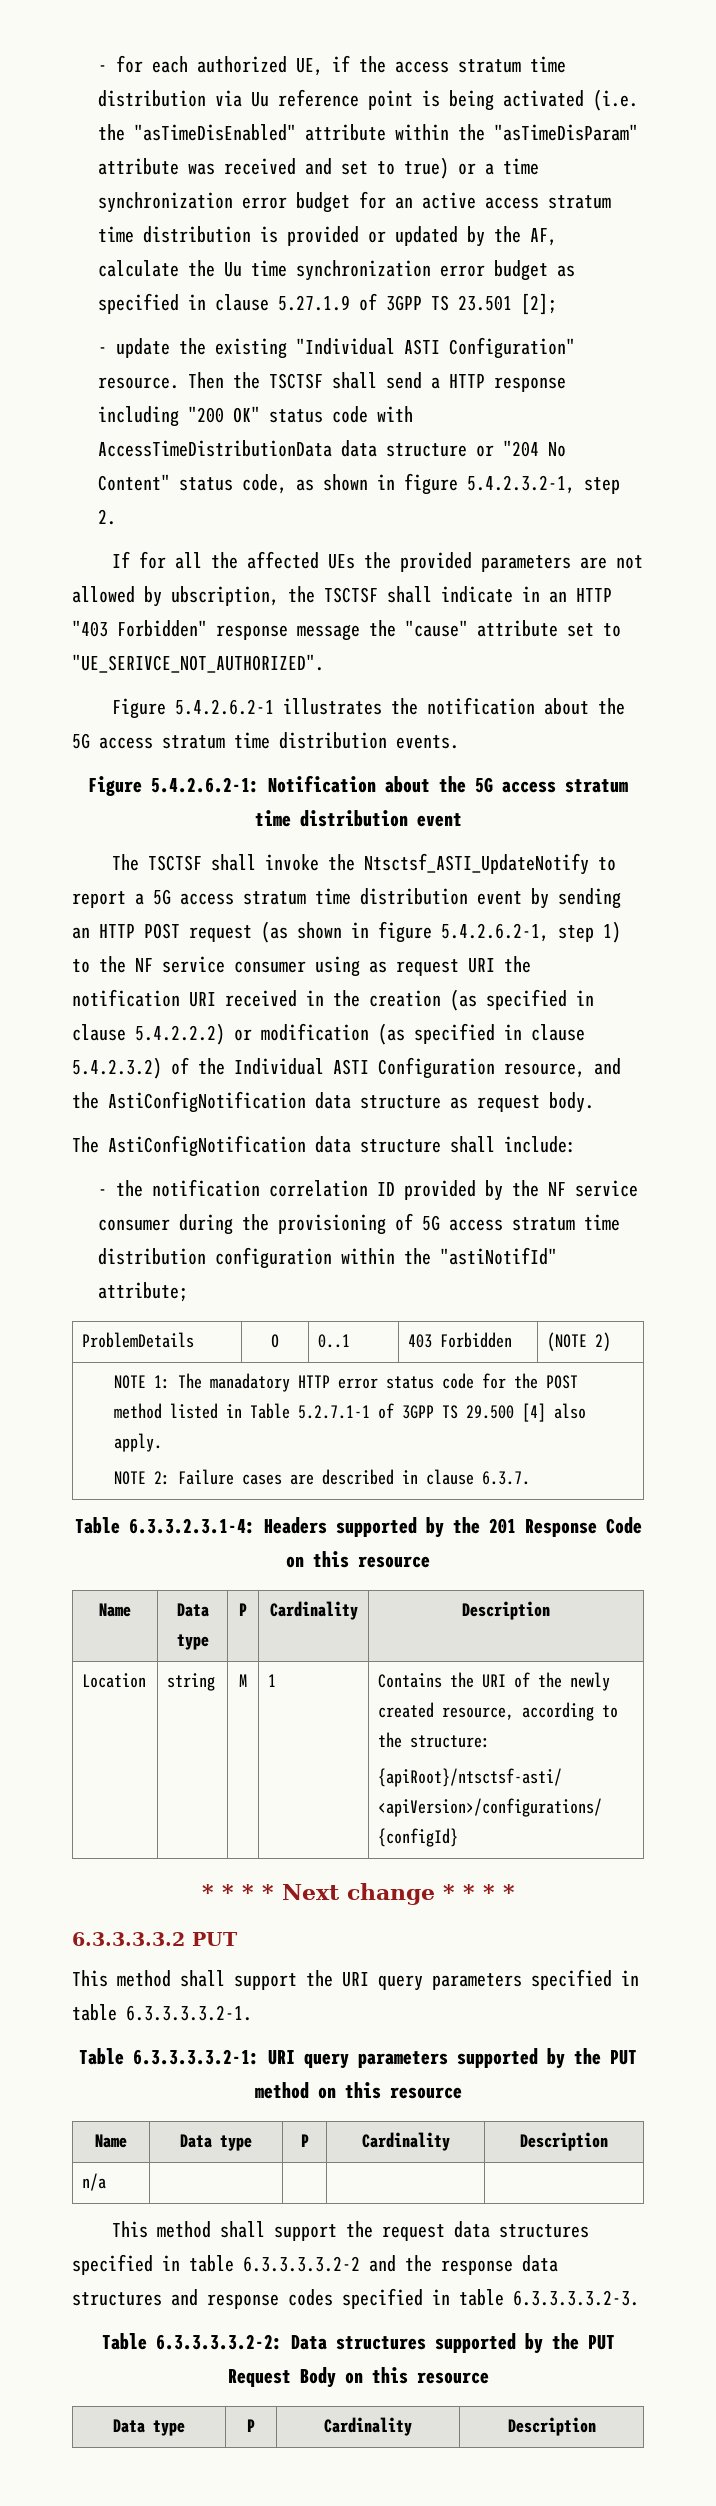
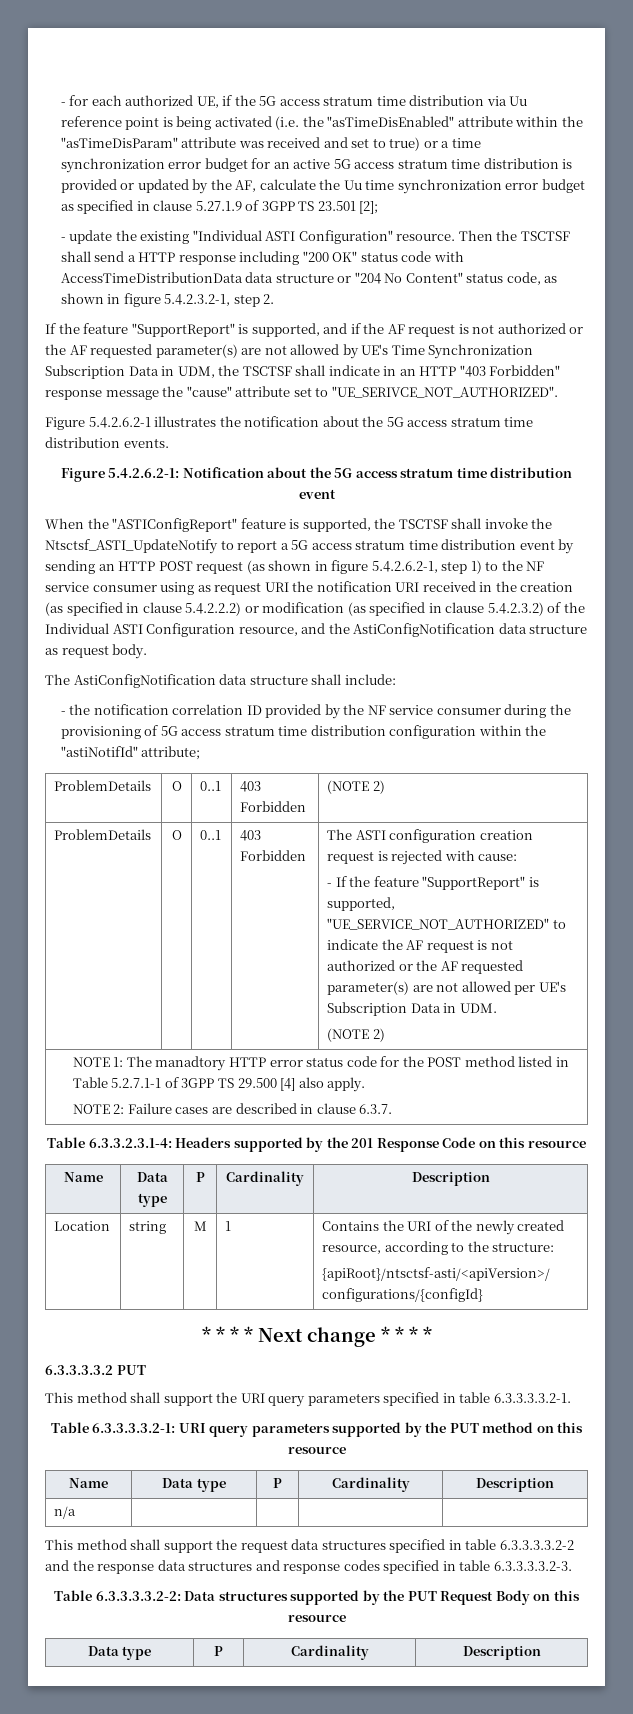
- - for each authorized UE, if the access stratum time distribution via Uu reference point is being activated (i.e. the "asTimeDisEnabled" attribute within the "asTimeDisParam" attribute was received and set to true) or a time synchronization error budget for an active access stratum time distribution is provided or updated by the AF, calculate the Uu time synchronization error budget as specified in clause 5.27.1.9 of 3GPP TS 23.501 [2];
+ - for each authorized UE, if the 5G access stratum time distribution via Uu reference point is being activated (i.e. the "asTimeDisEnabled" attribute within the "asTimeDisParam" attribute was received and set to true) or a time synchronization error budget for an active 5G access stratum time distribution is provided or updated by the AF, calculate the Uu time synchronization error budget as specified in clause 5.27.1.9 of 3GPP TS 23.501 [2];
- If for all the affected UEs the provided parameters are not allowed by ubscription, the TSCTSF shall indicate in an HTTP "403 Forbidden" response message the "cause" attribute set to "UE_SERIVCE_NOT_AUTHORIZED".
+ If the feature "SupportReport" is supported, and if the AF request is not authorized or the AF requested parameter(s) are not allowed by UE's Time Synchronization Subscription Data in UDM, the TSCTSF shall indicate in an HTTP "403 Forbidden" response message the "cause" attribute set to "UE_SERIVCE_NOT_AUTHORIZED".
- The TSCTSF shall invoke the Ntsctsf_ASTI_UpdateNotify to report a 5G access stratum time distribution event by sending an HTTP POST request (as shown in figure 5.4.2.6.2-1, step 1) to the NF service consumer using as request URI the notification URI received in the creation (as specified in clause 5.4.2.2.2) or modification (as specified in clause 5.4.2.3.2) of the Individual ASTI Configuration resource, and the AstiConfigNotification data structure as request body.
+ When the "ASTIConfigReport" feature is supported, the TSCTSF shall invoke the Ntsctsf_ASTI_UpdateNotify to report a 5G access stratum time distribution event by sending an HTTP POST request (as shown in figure 5.4.2.6.2-1, step 1) to the NF service consumer using as request URI the notification URI received in the creation (as specified in clause 5.4.2.2.2) or modification (as specified in clause 5.4.2.3.2) of the Individual ASTI Configuration resource, and the AstiConfigNotification data structure as request body.
+ ProblemDetails | O | 0..1 | 403 Forbidden | The ASTI configuration creation request is rejected with cause:
+ - If the feature "SupportReport" is supported, "UE_SERVICE_NOT_AUTHORIZED" to indicate the AF request is not authorized or the AF requested parameter(s) are not allowed per UE's Subscription Data in UDM.
+ (NOTE 2)
- NOTE 1: The manadatory HTTP error status code for the POST method listed in Table 5.2.7.1-1 of 3GPP TS 29.500 [4] also apply.
+ NOTE 1: The manadtory HTTP error status code for the POST method listed in Table 5.2.7.1-1 of 3GPP TS 29.500 [4] also apply.

